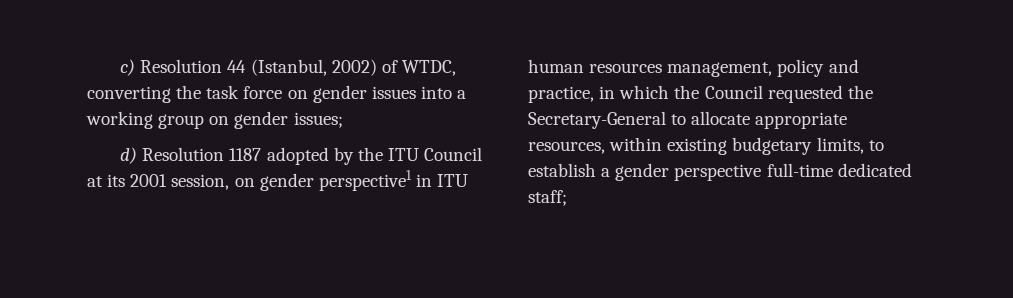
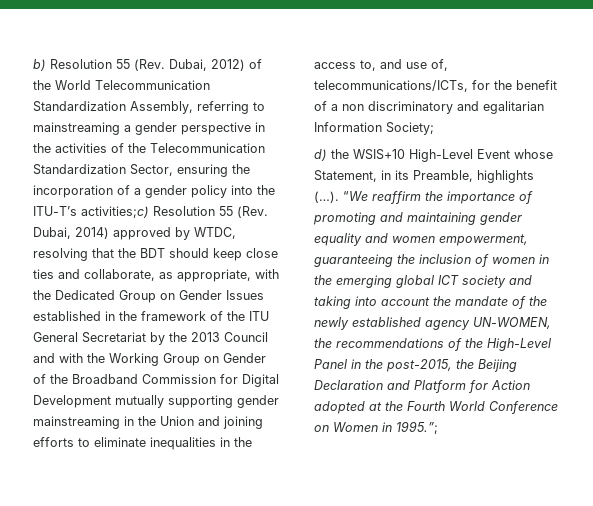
- c) Resolution 44 (Istanbul, 2002) of WTDC, converting the task force on gender issues into a working group on gender issues;
- d) Resolution 1187 adopted by the ITU Council at its 2001 session, on gender perspective1 in ITU human resources management, policy and practice, in which the Council requested the Secretary-General to allocate appropriate resources, within existing budgetary limits, to establish a gender perspective full-time dedicated staff;
+ b) Resolution 55 (Rev. Dubai, 2012) of the World Telecommunication Standardization Assembly, referring to mainstreaming a gender perspective in the activities of the Telecommunication Standardization Sector, ensuring the incorporation of a gender policy into the ITU-T’s activities;c) Resolution 55 (Rev. Dubai, 2014) approved by WTDC, resolving that the BDT should keep close ties and collaborate, as appropriate, with the Dedicated Group on Gender Issues established in the framework of the ITU General Secretariat by the 2013 Council and with the Working Group on Gender of the Broadband Commission for Digital Development mutually supporting gender mainstreaming in the Union and joining efforts to eliminate inequalities in the access to, and use of, telecommunications/ICTs, for the benefit of a non discriminatory and egalitarian Information Society;
+ d) the WSIS+10 High-Level Event whose Statement, in its Preamble, highlights (…). “We reaffirm the importance of promoting and maintaining gender equality and women empowerment, guaranteeing the inclusion of women in the emerging global ICT society and taking into account the mandate of the newly established agency UN-WOMEN, the recommendations of the High-Level Panel in the post-2015, the Beijing Declaration and Platform for Action adopted at the Fourth World Conference on Women in 1995.”;

